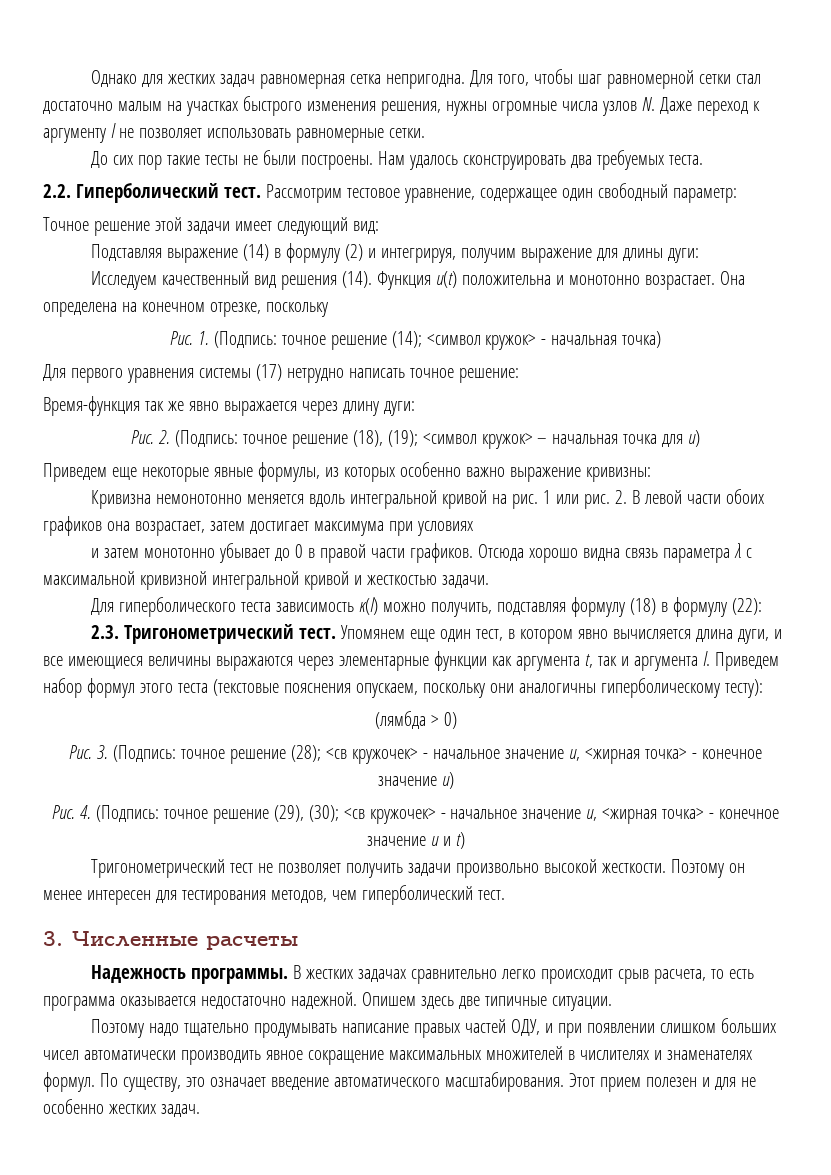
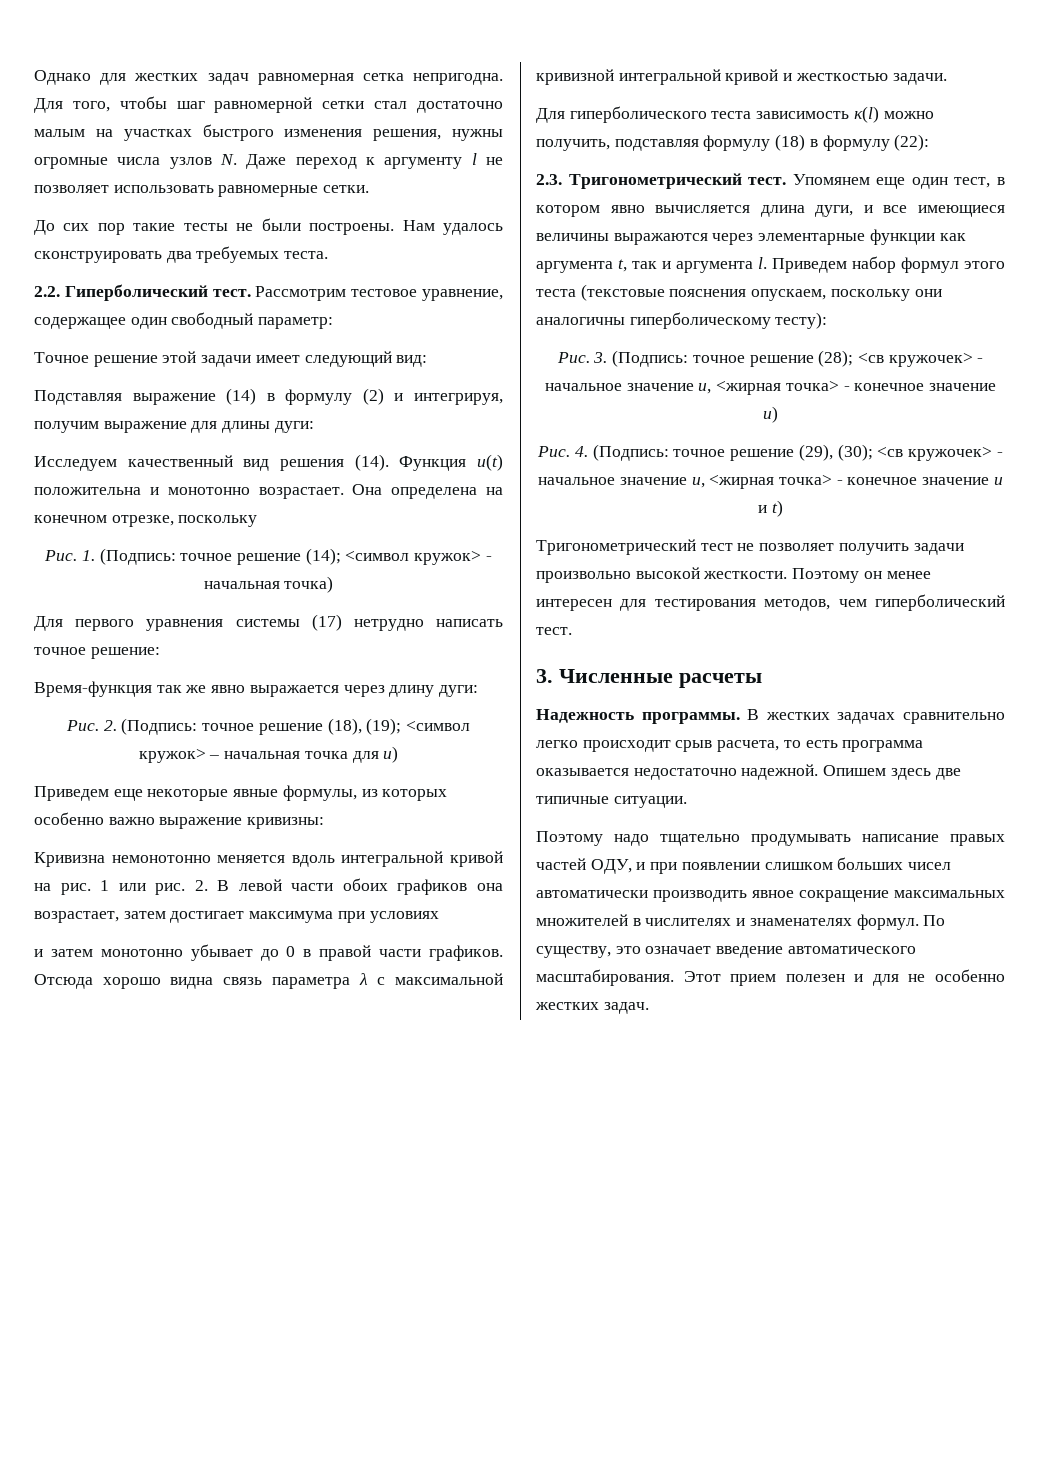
- (лямбда > 0)

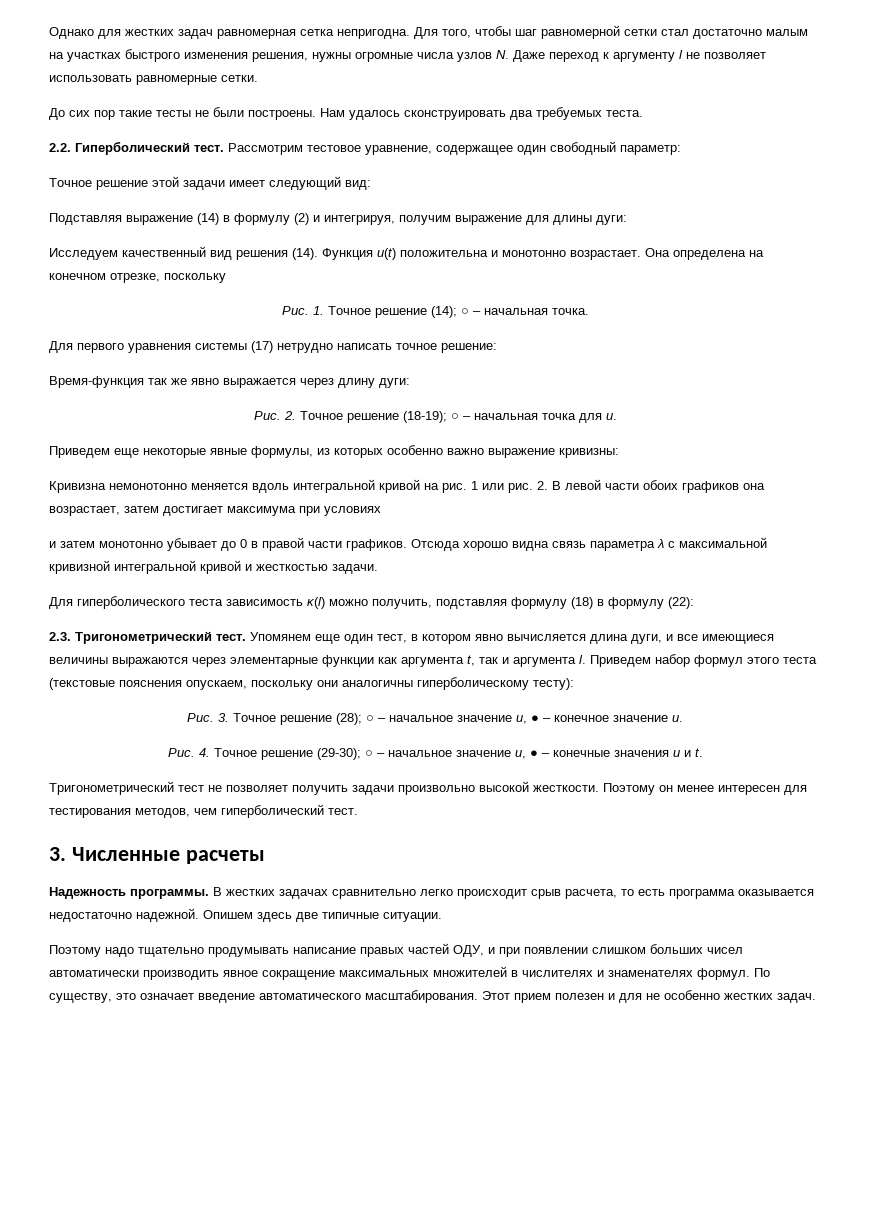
- Рис. 1. (Подпись: точное решение (14); <символ кружок> - начальная точка)
+ Рис. 1. Точное решение (14); ○ – начальная точка.
- Рис. 2. (Подпись: точное решение (18), (19); <символ кружок> – начальная точка для u)
+ Рис. 2. Точное решение (18-19); ○ – начальная точка для u.
- Рис. 3. (Подпись: точное решение (28); <св кружочек> - начальное значение u, <жирная точка> - конечное значение u)
+ Рис. 3. Точное решение (28); ○ – начальное значение u, ● – конечное значение u.
- Рис. 4. (Подпись: точное решение (29), (30); <св кружочек> - начальное значение u, <жирная точка> - конечное значение u и t)
+ Рис. 4. Точное решение (29-30); ○ – начальное значение u, ● – конечные значения u и t.

